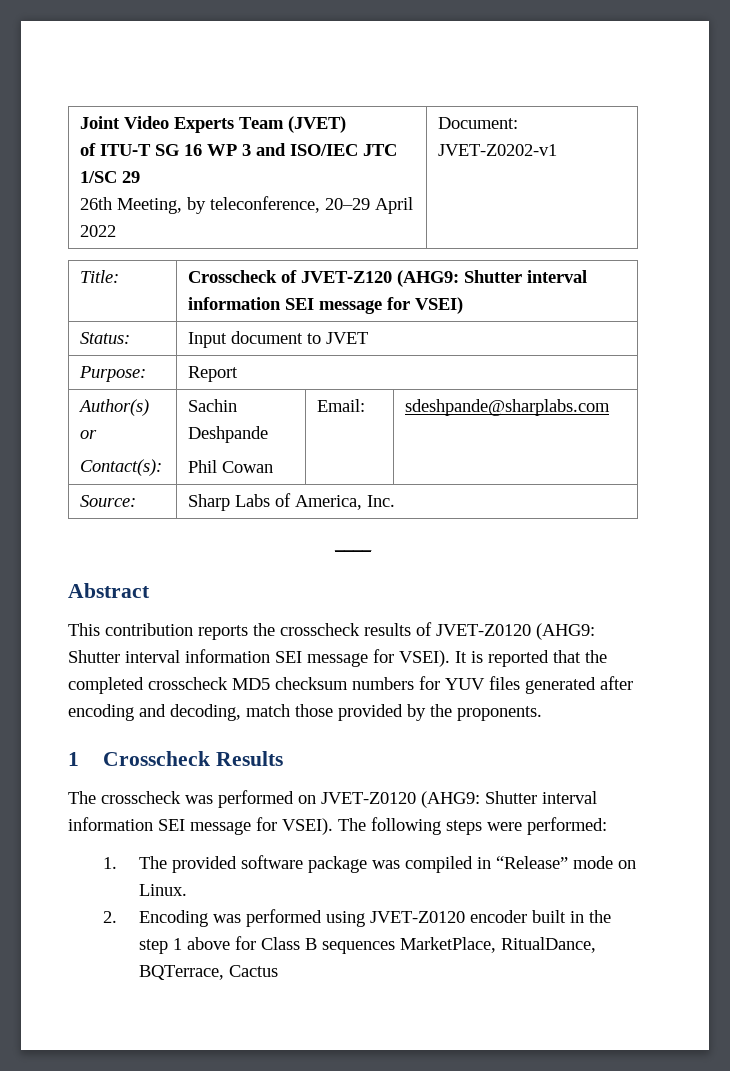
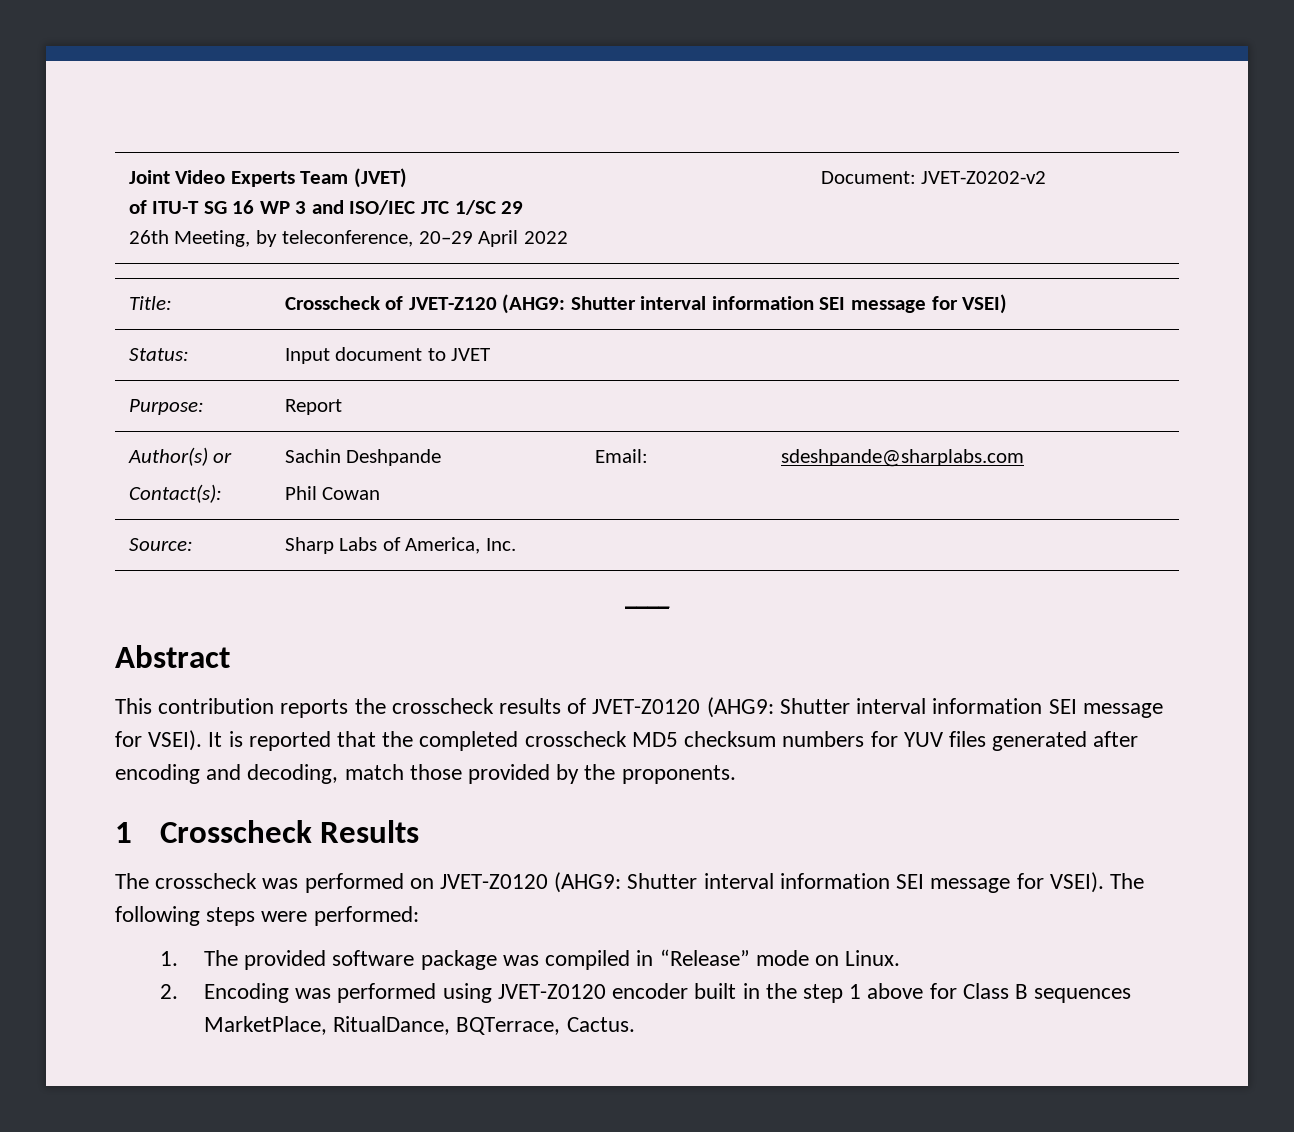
  Joint Video Experts Team (JVET)
  of ITU-T SG 16 WP 3 and ISO/IEC JTC 1/SC 29
- 26th Meeting, by teleconference, 20–29 April 2022 | Document: JVET-Z0202-v1
+ 26th Meeting, by teleconference, 20–29 April 2022 | Document: JVET-Z0202-v2
- 2. Encoding was performed using JVET-Z0120 encoder built in the step 1 above for Class B sequences MarketPlace, RitualDance, BQTerrace, Cactus
+ 2. Encoding was performed using JVET-Z0120 encoder built in the step 1 above for Class B sequences MarketPlace, RitualDance, BQTerrace, Cactus.

